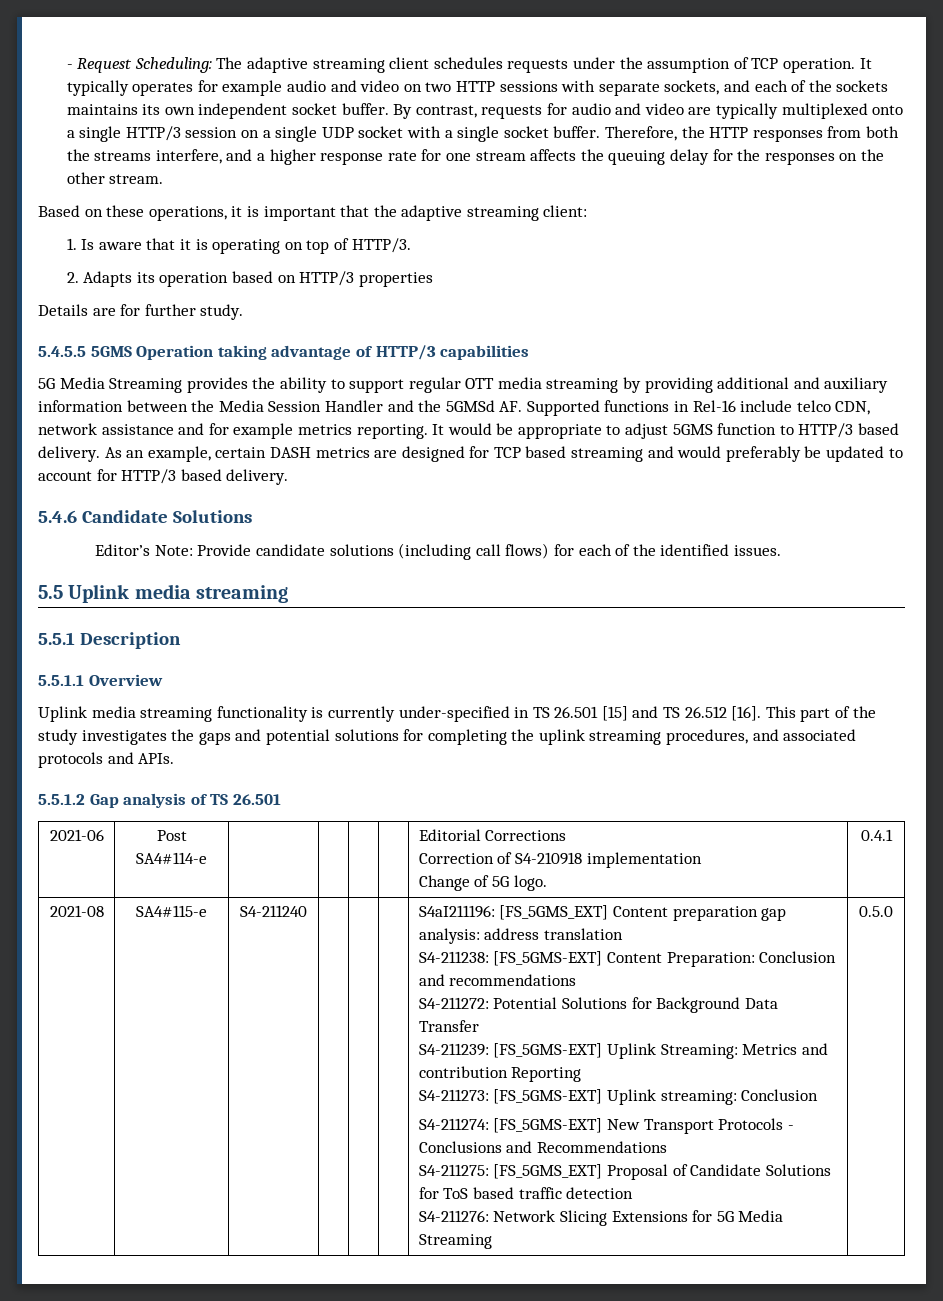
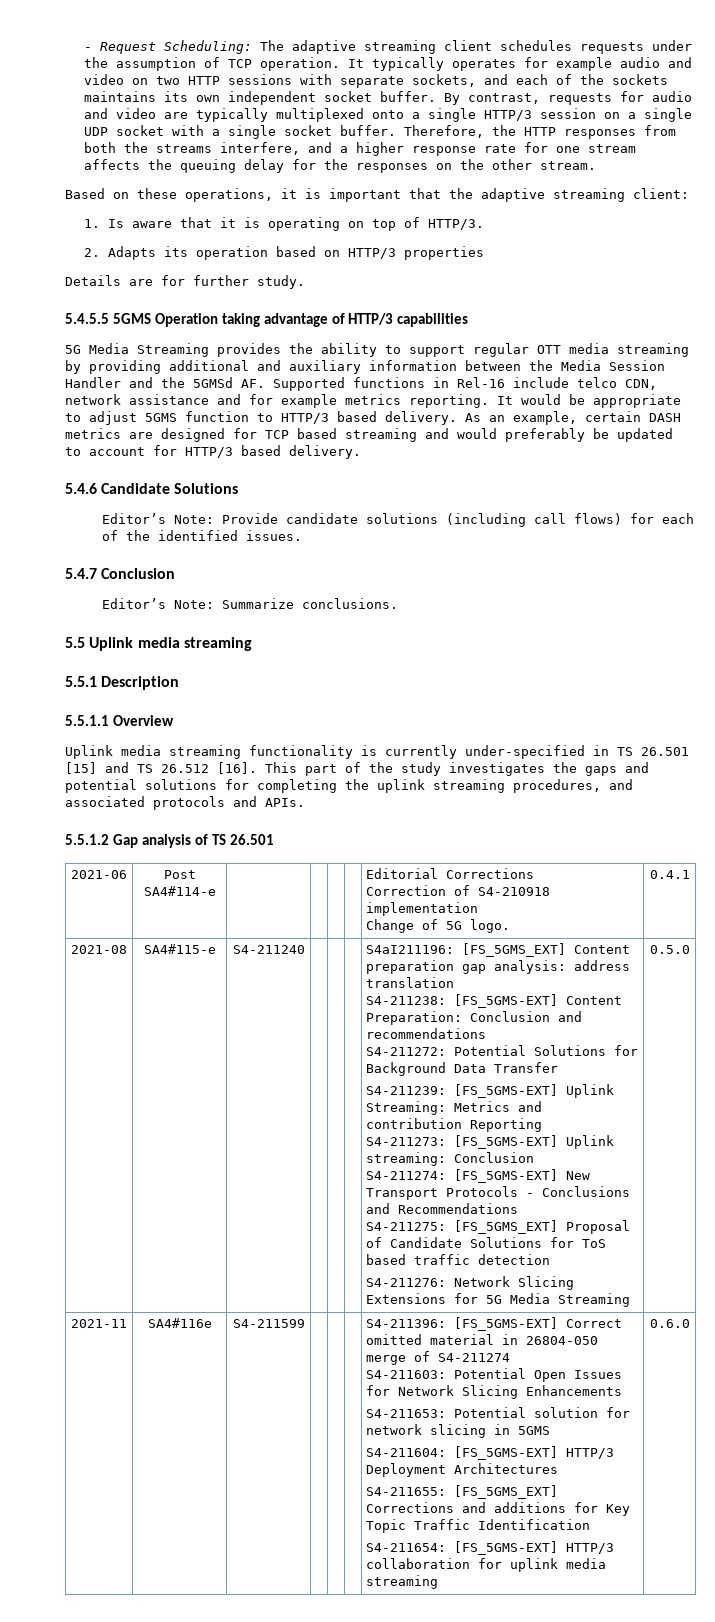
+ 5.4.7 Conclusion
+ Editor’s Note: Summarize conclusions.
+ 2021-11 | SA4#116e | S4-211599 | | | | S4-211396: [FS_5GMS-EXT] Correct omitted material in 26804-050 merge of S4-211274
+ S4-211603: Potential Open Issues for Network Slicing Enhancements
+ S4-211653: Potential solution for network slicing in 5GMS
+ S4-211604: [FS_5GMS-EXT] HTTP/3 Deployment Architectures
+ S4-211655: [FS_5GMS_EXT] Corrections and additions for Key Topic Traffic Identification
+ S4-211654: [FS_5GMS-EXT] HTTP/3 collaboration for uplink media streaming | 0.6.0

